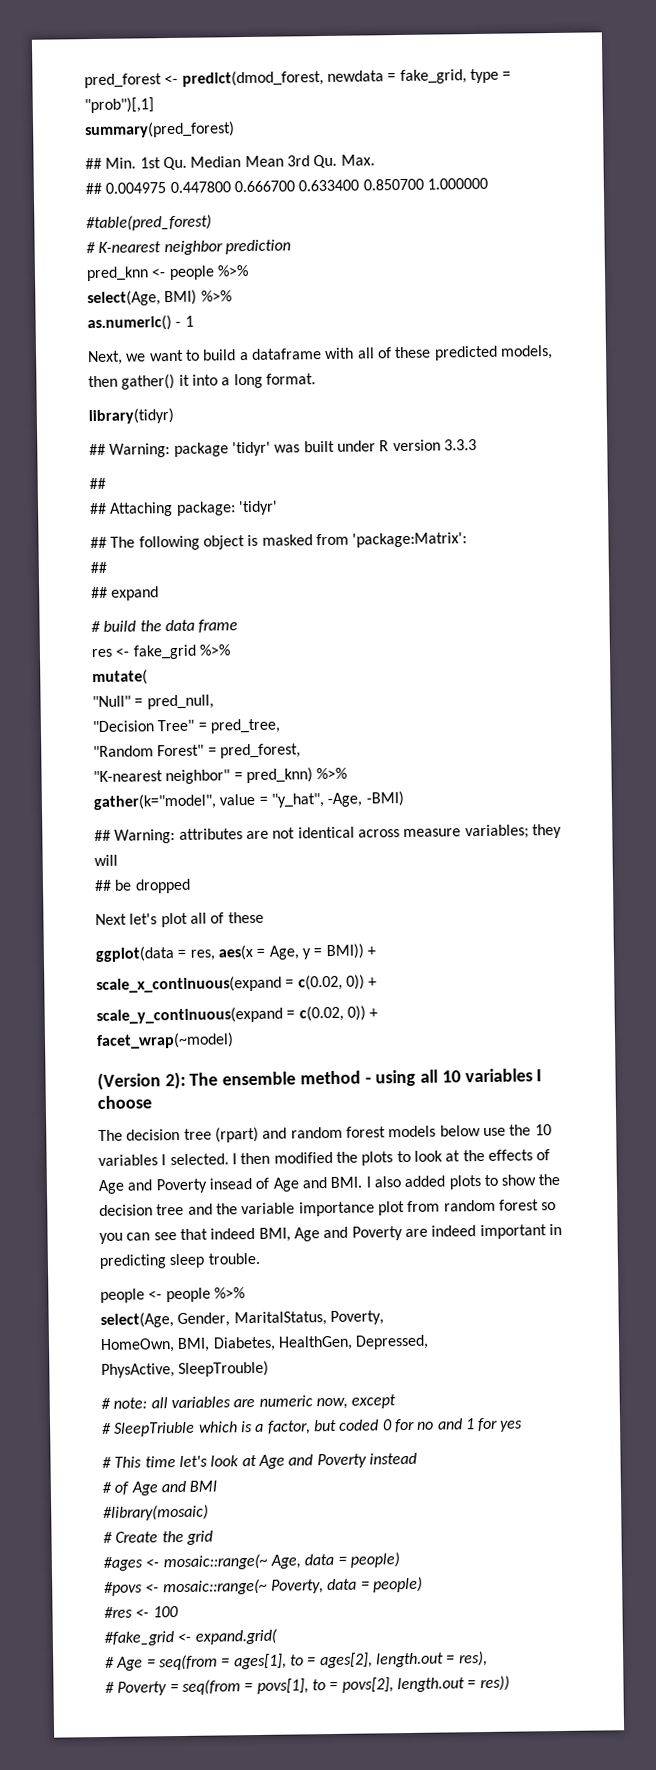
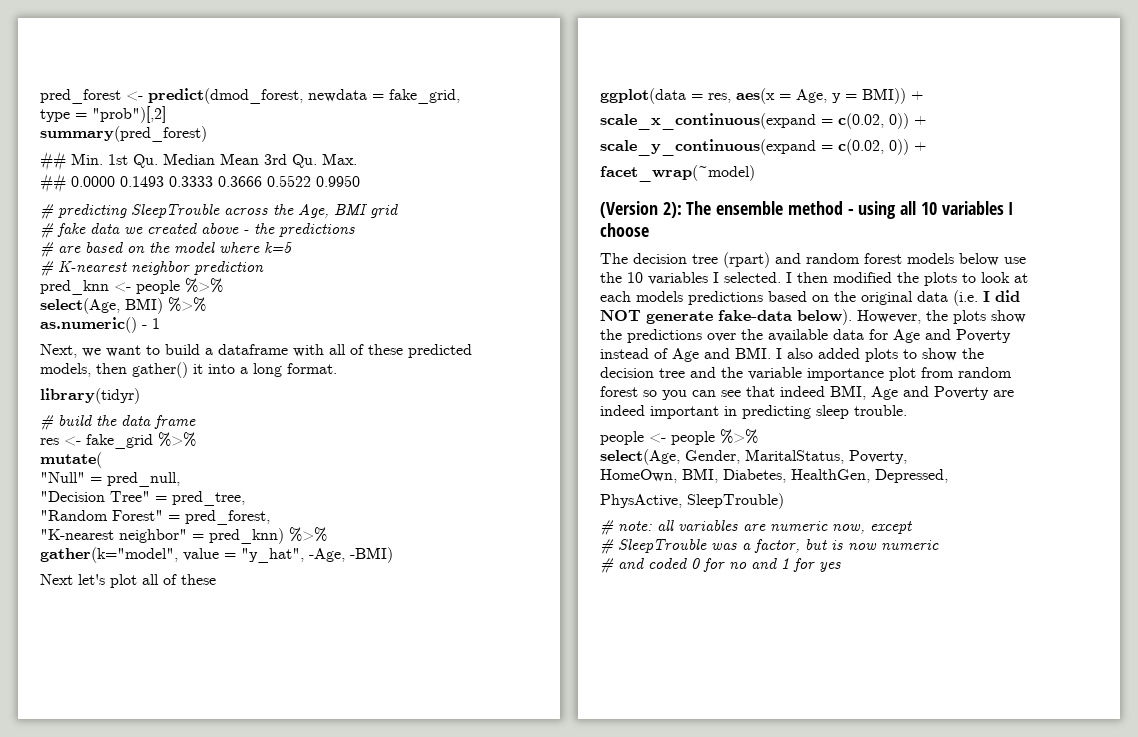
- pred_forest <- predict(dmod_forest, newdata = fake_grid, type = "prob")[,1]
+ pred_forest <- predict(dmod_forest, newdata = fake_grid, type = "prob")[,2]
- ## 0.004975 0.447800 0.666700 0.633400 0.850700 1.000000
- #table(pred_forest)
+ ## 0.0000 0.1493 0.3333 0.3666 0.5522 0.9950
+ # predicting SleepTrouble across the Age, BMI grid
+ # fake data we created above - the predictions
+ # are based on the model where k=5
- ## Warning: package 'tidyr' was built under R version 3.3.3
- ##
- ## Attaching package: 'tidyr'
- ## The following object is masked from 'package:Matrix':
- ##
- ## expand
- ## Warning: attributes are not identical across measure variables; they will
- ## be dropped
- I then modified the plots to look at the effects of Age and Poverty insead of Age and BMI. I also added plots to show the decision tree and the variable importance plot from random forest so you can see that indeed BMI, Age and Poverty are indeed important in predicting sleep trouble.
+ I then modified the plots to look at each models predictions based on the original data (i.e. I did NOT generate fake-data below). However, the plots show the predictions over the available data for Age and Poverty instead of Age and BMI. I also added plots to show the decision tree and the variable importance plot from random forest so you can see that indeed BMI, Age and Poverty are indeed important in predicting sleep trouble.
- # SleepTriuble which is a factor, but coded 0 for no and 1 for yes
+ # SleepTrouble was a factor, but is now numeric
+ # and coded 0 for no and 1 for yes
- # This time let's look at Age and Poverty instead
- # of Age and BMI
- #library(mosaic)
- # Create the grid
- #ages <- mosaic::range(~ Age, data = people)
- #povs <- mosaic::range(~ Poverty, data = people)
- #res <- 100
- #fake_grid <- expand.grid(
- # Age = seq(from = ages[1], to = ages[2], length.out = res),
- # Poverty = seq(from = povs[1], to = povs[2], length.out = res))

